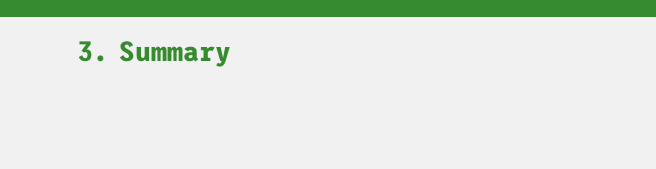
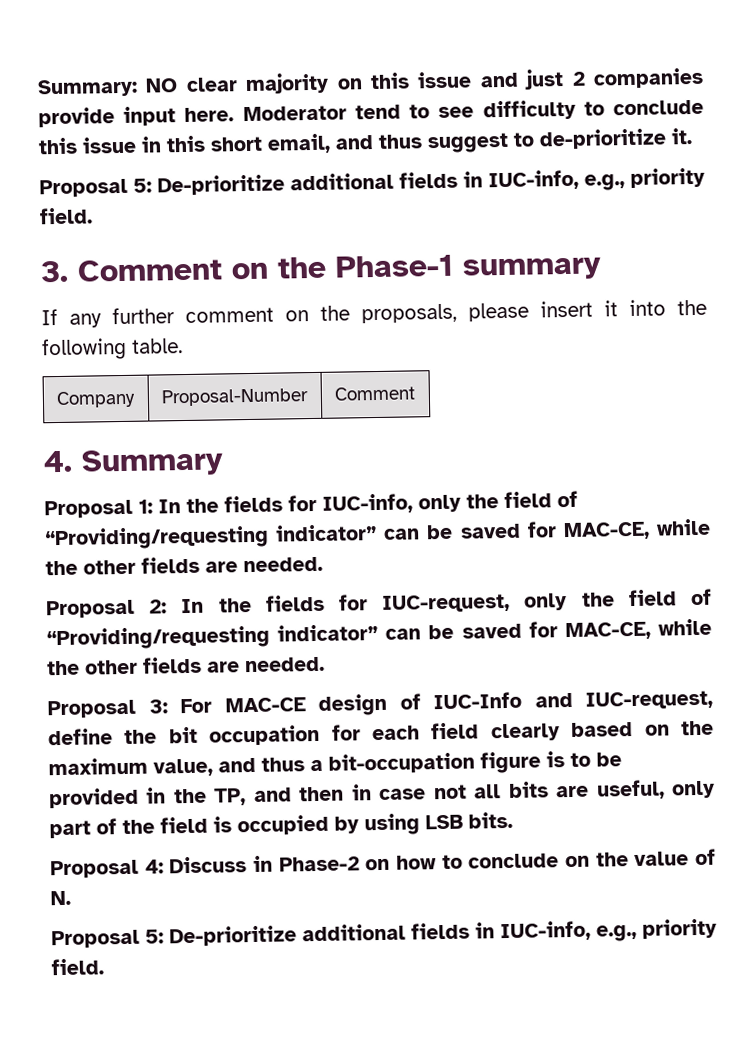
- 3. Summary
+ Summary: NO clear majority on this issue and just 2 companies provide input here. Moderator tend to see difficulty to conclude this issue in this short email, and thus suggest to de-prioritize it.
+ Proposal 5: De-prioritize additional fields in IUC-info, e.g., priority field.
+ 3. Comment on the Phase-1 summary
+ If any further comment on the proposals, please insert it into the following table.
+ Company | Proposal-Number | Comment
+ 4. Summary
+ Proposal 1: In the fields for IUC-info, only the field of “Providing/requesting indicator” can be saved for MAC-CE, while the other fields are needed.
+ Proposal 2: In the fields for IUC-request, only the field of “Providing/requesting indicator” can be saved for MAC-CE, while the other fields are needed.
+ Proposal 3: For MAC-CE design of IUC-Info and IUC-request, define the bit occupation for each field clearly based on the maximum value, and thus a bit-occupation figure is to be provided in the TP, and then in case not all bits are useful, only part of the field is occupied by using LSB bits.
+ Proposal 4: Discuss in Phase-2 on how to conclude on the value of N.
+ Proposal 5: De-prioritize additional fields in IUC-info, e.g., priority field.

